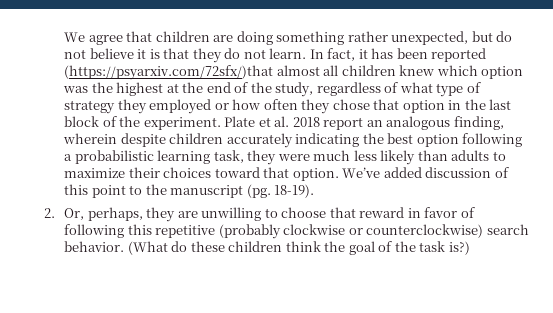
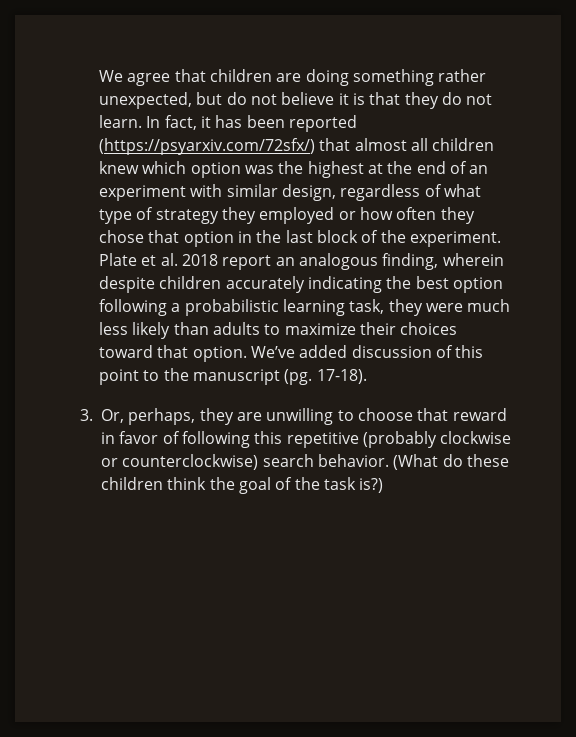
- In fact, it has been reported (https://psyarxiv.com/72sfx/)that almost all children knew which option was the highest at the end of the study, regardless of what type of strategy they employed or how often they chose that option in the last block of the experiment.
+ In fact, it has been reported (https://psyarxiv.com/72sfx/) that almost all children knew which option was the highest at the end of an experiment with similar design, regardless of what type of strategy they employed or how often they chose that option in the last block of the experiment.
- 18-19).
- 2. Or, perhaps, they are unwilling to choose that reward in favor of following this repetitive (probably clockwise or counterclockwise) search behavior.
+ 17-18).
+ 3. Or, perhaps, they are unwilling to choose that reward in favor of following this repetitive (probably clockwise or counterclockwise) search behavior.

